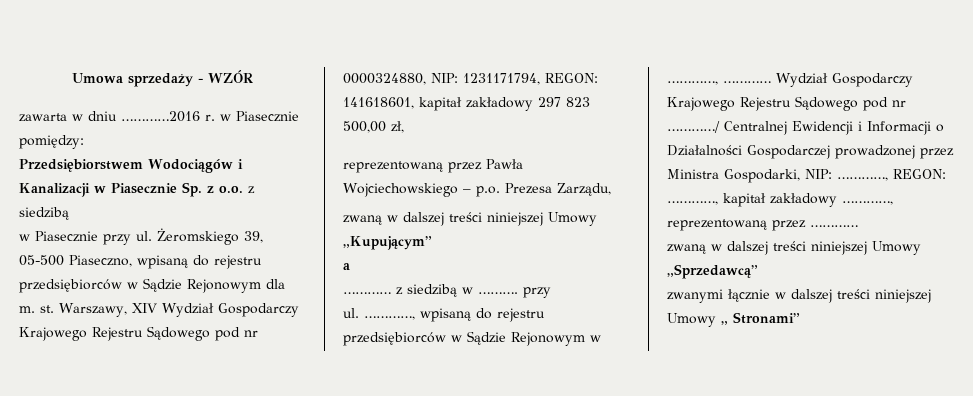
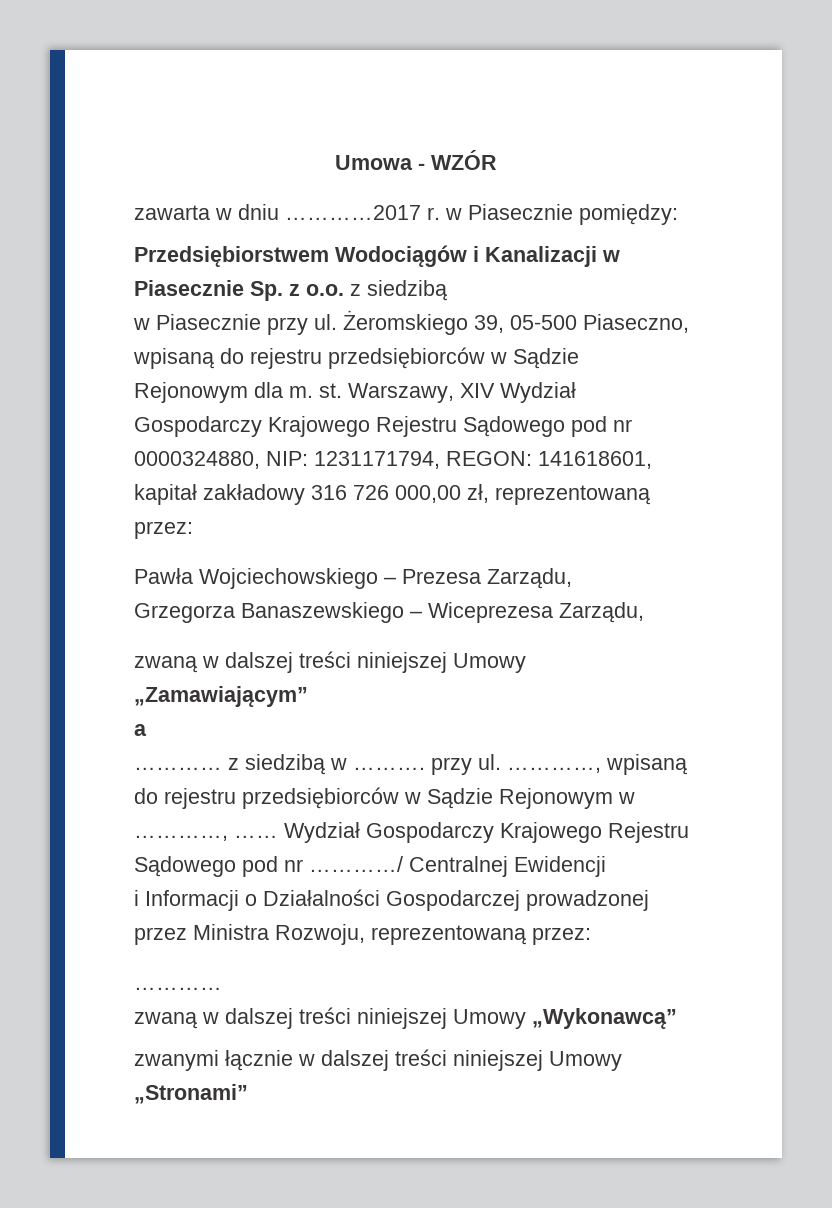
- Umowa sprzedaży - WZÓR
+ Umowa - WZÓR
- zawarta w dniu …………2016 r. w Piasecznie pomiędzy:
+ zawarta w dniu …………2017 r. w Piasecznie pomiędzy:
- Warszawy, XIV Wydział Gospodarczy Krajowego Rejestru Sądowego pod nr 0000324880, NIP: 1231171794, REGON: 141618601, kapitał zakładowy 297 823 500,00 zł,
- reprezentowaną przez Pawła Wojciechowskiego – p.o. Prezesa Zarządu,
+ Warszawy, XIV Wydział Gospodarczy Krajowego Rejestru Sądowego pod nr 0000324880, NIP: 1231171794, REGON: 141618601, kapitał zakładowy 316 726 000,00 zł, reprezentowaną przez:
+ Pawła Wojciechowskiego – Prezesa Zarządu,
- zwaną w dalszej treści niniejszej Umowy „Kupującym”
+ Grzegorza Banaszewskiego – Wiceprezesa Zarządu,
+ zwaną w dalszej treści niniejszej Umowy „Zamawiającym”
- ………… z siedzibą w ………. przy
- ul.
+ ………… z siedzibą w ………. przy ul.
- …………, wpisaną do rejestru przedsiębiorców w Sądzie Rejonowym w …………, …………
+ …………, wpisaną do rejestru przedsiębiorców w Sądzie Rejonowym w …………, ……
- Wydział Gospodarczy Krajowego Rejestru Sądowego pod nr …………/ Centralnej Ewidencji i Informacji o Działalności Gospodarczej prowadzonej przez Ministra Gospodarki, NIP: …………, REGON: …………, kapitał zakładowy …………, reprezentowaną przez …………
+ Wydział Gospodarczy Krajowego Rejestru Sądowego pod nr …………/ Centralnej Ewidencji
+ i Informacji o Działalności Gospodarczej prowadzonej przez Ministra Rozwoju, reprezentowaną przez:
+ …………
- zwaną w dalszej treści niniejszej Umowy „Sprzedawcą”
+ zwaną w dalszej treści niniejszej Umowy „Wykonawcą”
- zwanymi łącznie w dalszej treści niniejszej Umowy „ Stronami”
+ zwanymi łącznie w dalszej treści niniejszej Umowy „Stronami”

